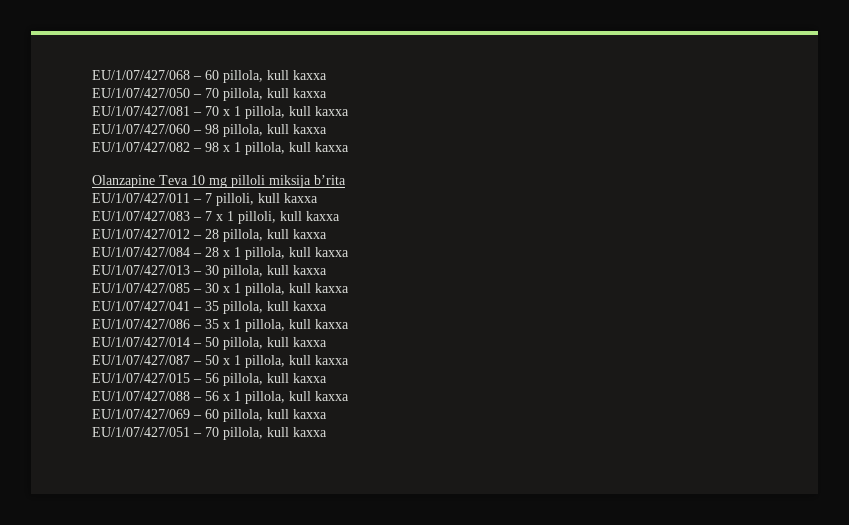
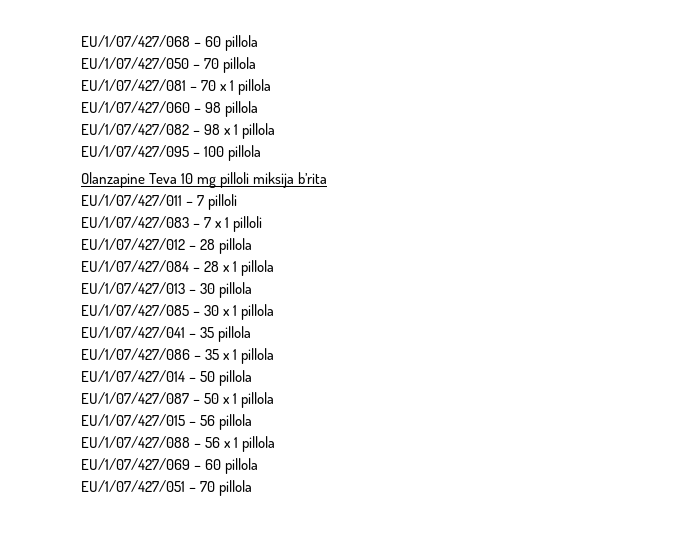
- EU/1/07/427/068 – 60 pillola, kull kaxxa
+ EU/1/07/427/068 – 60 pillola
- EU/1/07/427/050 – 70 pillola, kull kaxxa
+ EU/1/07/427/050 – 70 pillola
- EU/1/07/427/081 – 70 x 1 pillola, kull kaxxa
+ EU/1/07/427/081 – 70 x 1 pillola
- EU/1/07/427/060 – 98 pillola, kull kaxxa
+ EU/1/07/427/060 – 98 pillola
- EU/1/07/427/082 – 98 x 1 pillola, kull kaxxa
+ EU/1/07/427/082 – 98 x 1 pillola
+ EU/1/07/427/095 – 100 pillola
- EU/1/07/427/011 – 7 pilloli, kull kaxxa
+ EU/1/07/427/011 – 7 pilloli
- EU/1/07/427/083 – 7 x 1 pilloli, kull kaxxa
+ EU/1/07/427/083 – 7 x 1 pilloli
- EU/1/07/427/012 – 28 pillola, kull kaxxa
+ EU/1/07/427/012 – 28 pillola
- EU/1/07/427/084 – 28 x 1 pillola, kull kaxxa
+ EU/1/07/427/084 – 28 x 1 pillola
- EU/1/07/427/013 – 30 pillola, kull kaxxa
+ EU/1/07/427/013 – 30 pillola
- EU/1/07/427/085 – 30 x 1 pillola, kull kaxxa
+ EU/1/07/427/085 – 30 x 1 pillola
- EU/1/07/427/041 – 35 pillola, kull kaxxa
+ EU/1/07/427/041 – 35 pillola
- EU/1/07/427/086 – 35 x 1 pillola, kull kaxxa
+ EU/1/07/427/086 – 35 x 1 pillola
- EU/1/07/427/014 – 50 pillola, kull kaxxa
+ EU/1/07/427/014 – 50 pillola
- EU/1/07/427/087 – 50 x 1 pillola, kull kaxxa
+ EU/1/07/427/087 – 50 x 1 pillola
- EU/1/07/427/015 – 56 pillola, kull kaxxa
+ EU/1/07/427/015 – 56 pillola
- EU/1/07/427/088 – 56 x 1 pillola, kull kaxxa
+ EU/1/07/427/088 – 56 x 1 pillola
- EU/1/07/427/069 – 60 pillola, kull kaxxa
+ EU/1/07/427/069 – 60 pillola
- EU/1/07/427/051 – 70 pillola, kull kaxxa
+ EU/1/07/427/051 – 70 pillola

